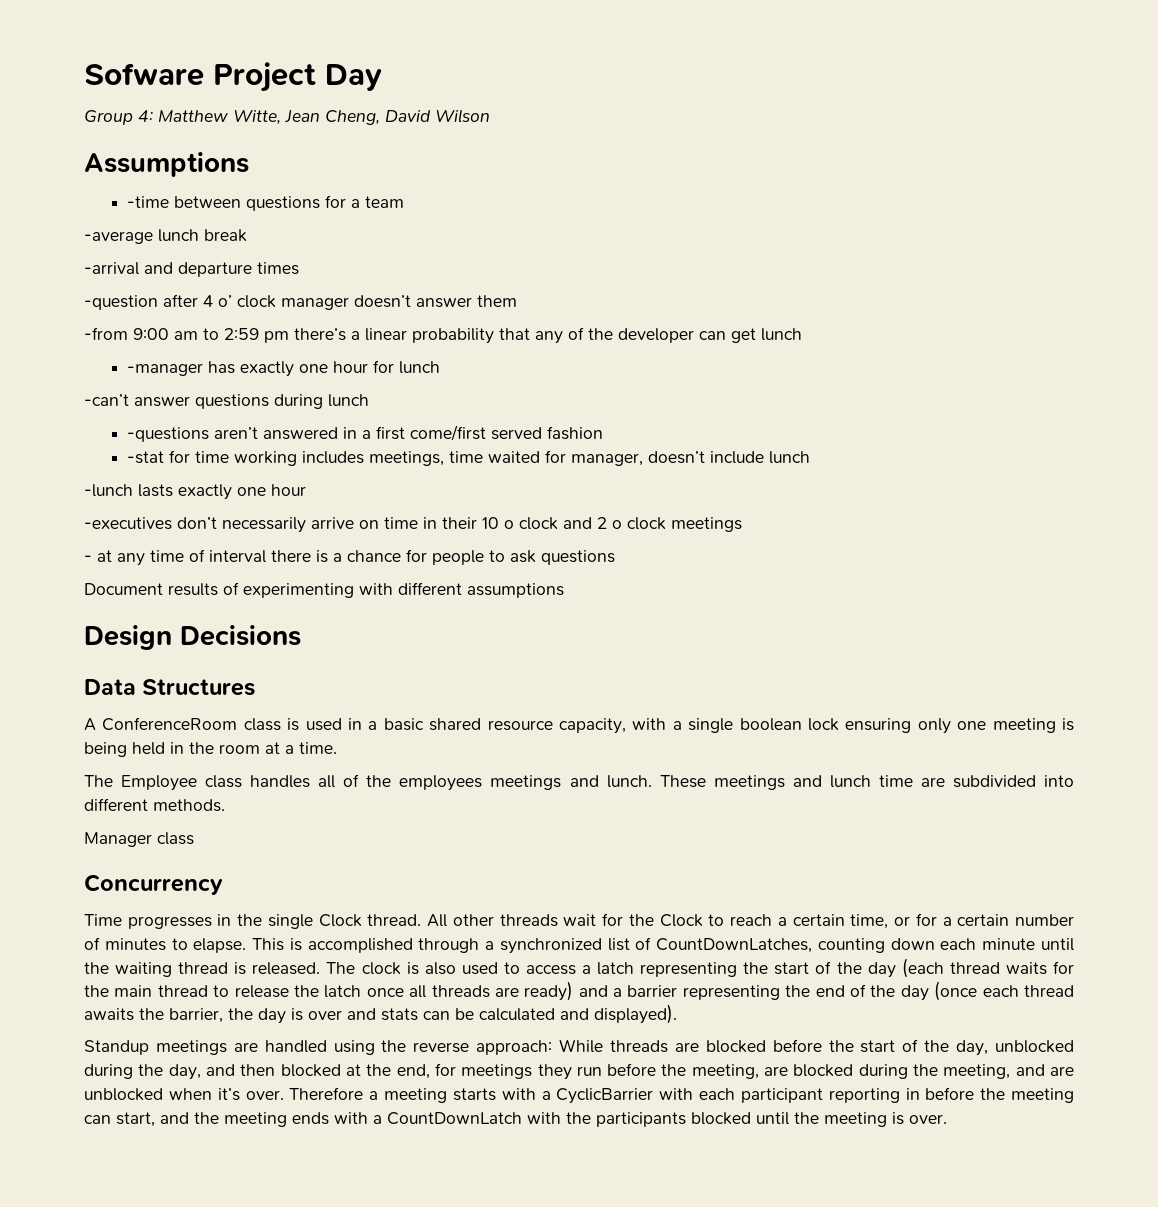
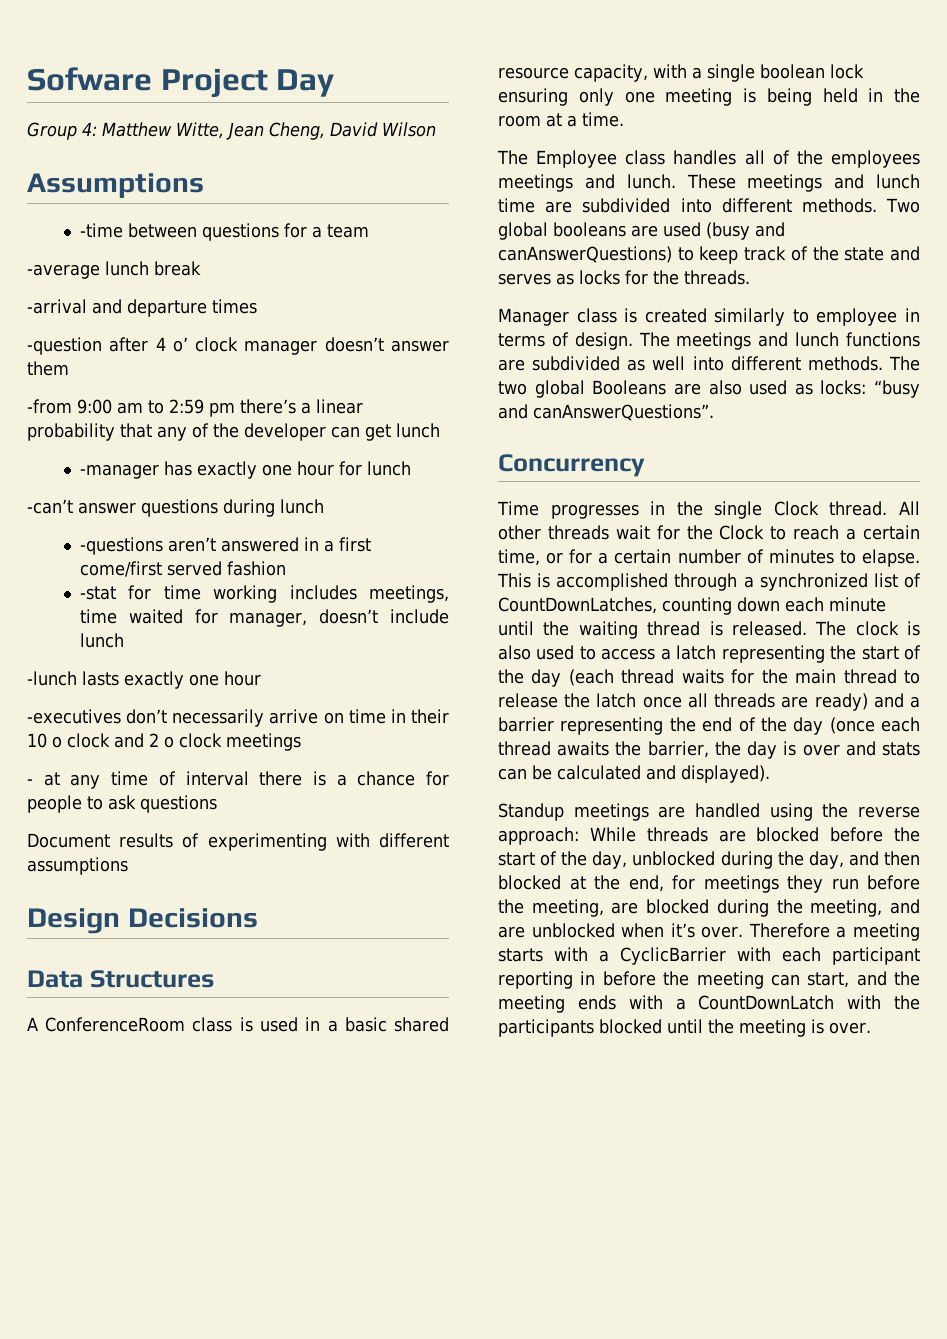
- These meetings and lunch time are subdivided into different methods.
- Manager class
+ These meetings and lunch time are subdivided into different methods. Two global booleans are used (busy and canAnswerQuestions) to keep track of the state and serves as locks for the threads.
+ Manager class is created similarly to employee in terms of design. The meetings and lunch functions are subdivided as well into different methods. The two global Booleans are also used as locks: “busy and canAnswerQuestions”.

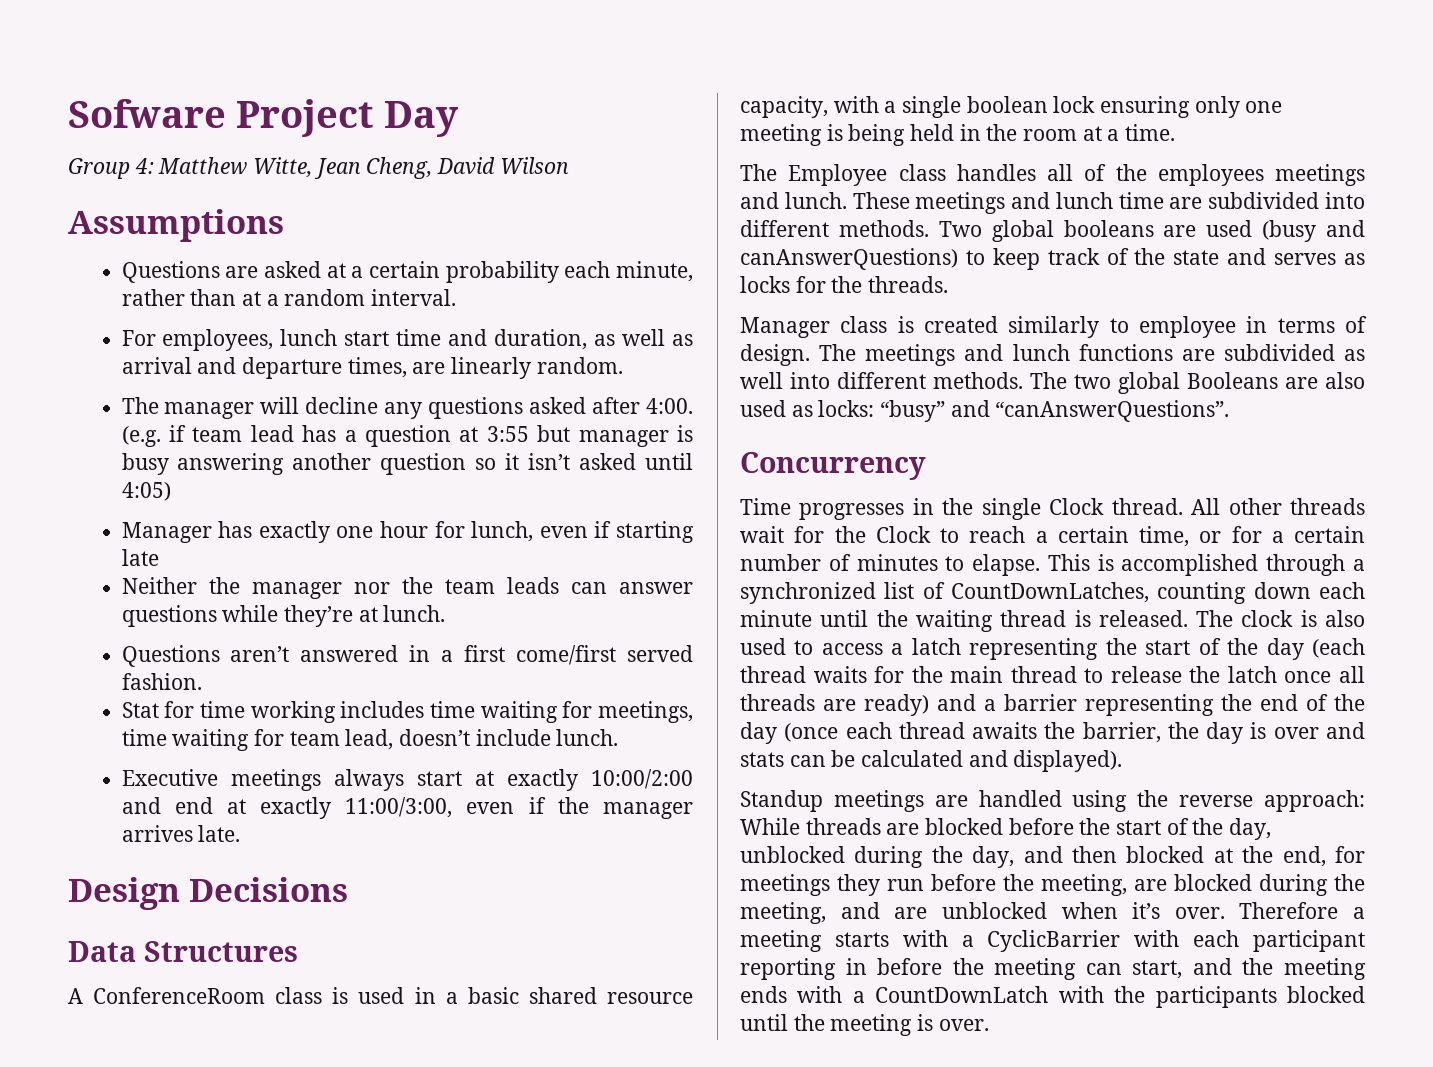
- -time between questions for a team
- -average lunch break
- -arrival and departure times
- -question after 4 o’ clock manager doesn’t answer them
- -from 9:00 am to 2:59 pm there’s a linear probability that any of the developer can get lunch
- -manager has exactly one hour for lunch
- -can’t answer questions during lunch
- -questions aren’t answered in a first come/first served fashion
- -stat for time working includes meetings, time waited for manager, doesn’t include lunch
- -lunch lasts exactly one hour
- -executives don’t necessarily arrive on time in their 10 o clock and 2 o clock meetings
- - at any time of interval there is a chance for people to ask questions
- Document results of experimenting with different assumptions
+ Questions are asked at a certain probability each minute, rather than at a random interval.
+ For employees, lunch start time and duration, as well as arrival and departure times, are linearly random.
+ The manager will decline any questions asked after 4:00. (e.g. if team lead has a question at 3:55 but manager is busy answering another question so it isn’t asked until 4:05)
+ Manager has exactly one hour for lunch, even if starting late
+ Neither the manager nor the team leads can answer questions while they’re at lunch.
+ Questions aren’t answered in a first come/first served fashion.
+ Stat for time working includes time waiting for meetings, time waiting for team lead, doesn’t include lunch.
+ Executive meetings always start at exactly 10:00/2:00 and end at exactly 11:00/3:00, even if the manager arrives late.
- The two global Booleans are also used as locks: “busy and canAnswerQuestions”.
+ The two global Booleans are also used as locks: “busy” and “canAnswerQuestions”.

